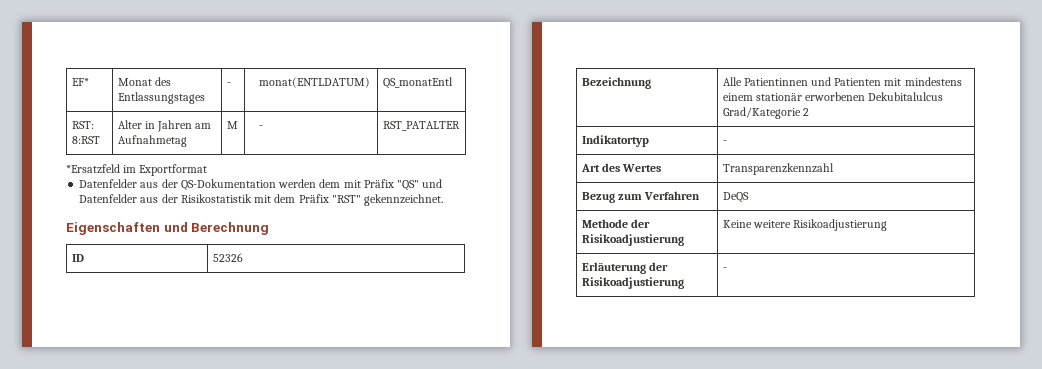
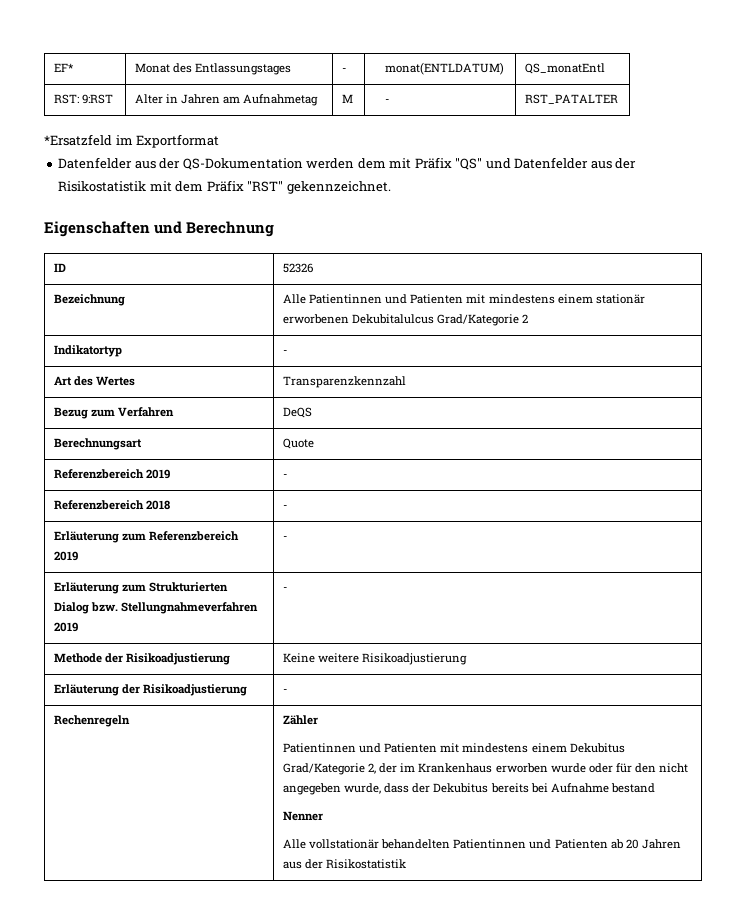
- RST: 8:RST | Alter in Jahren am Aufnahmetag | M | - | RST_PATALTER
+ RST: 9:RST | Alter in Jahren am Aufnahmetag | M | - | RST_PATALTER
+ Berechnungsart | Quote
+ Referenzbereich 2019 | -
+ Referenzbereich 2018 | -
+ Erläuterung zum Referenzbereich 2019 | -
+ Erläuterung zum Strukturierten Dialog bzw. Stellungnahmeverfahren 2019 | -
+ Rechenregeln | Zähler
+ Patientinnen und Patienten mit mindestens einem Dekubitus Grad/Kategorie 2, der im Krankenhaus erworben wurde oder für den nicht angegeben wurde, dass der Dekubitus bereits bei Aufnahme bestand
+ Nenner
+ Alle vollstationär behandelten Patientinnen und Patienten ab 20 Jahren aus der Risikostatistik

